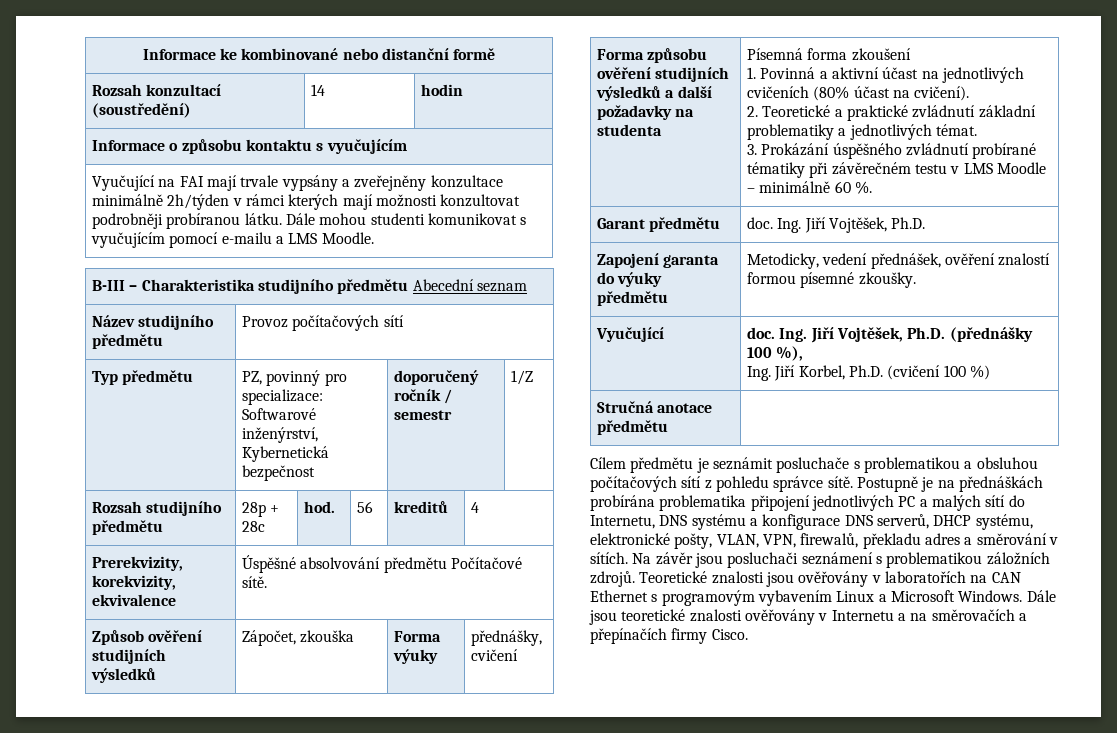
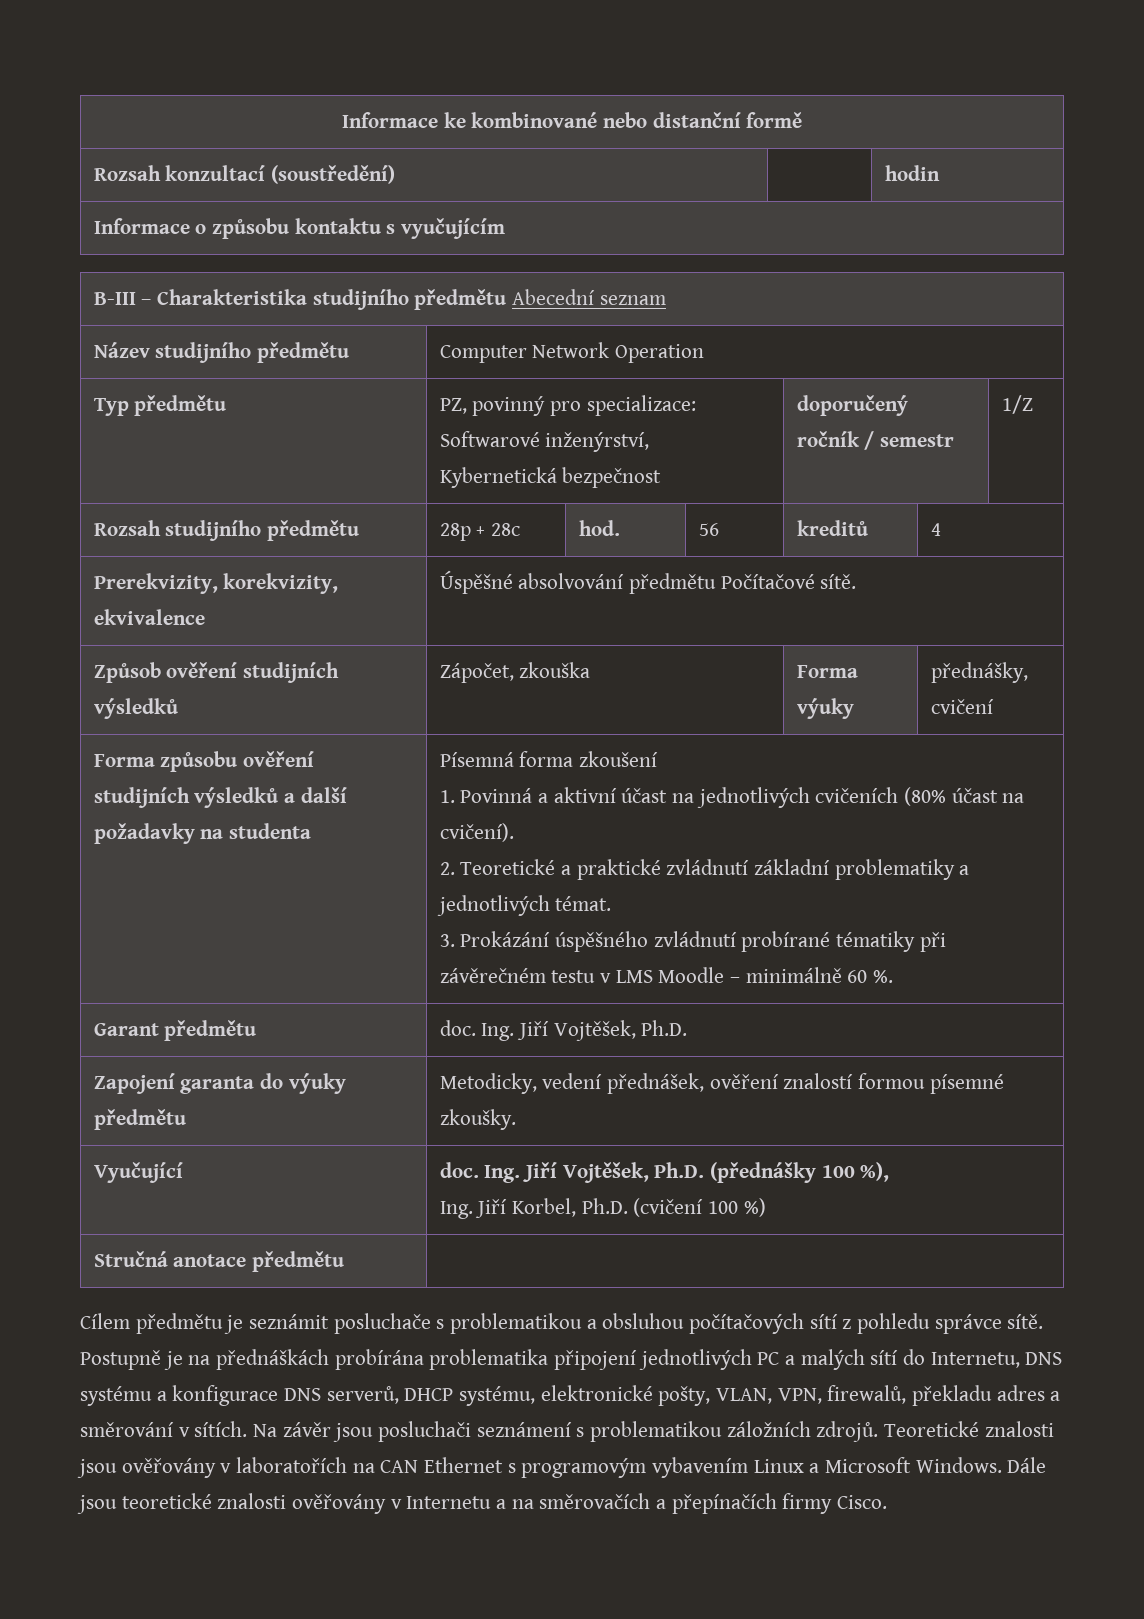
- Rozsah konzultací (soustředění) | 14 | hodin
+ Rozsah konzultací (soustředění) | | hodin
- Vyučující na FAI mají trvale vypsány a zveřejněny konzultace minimálně 2h/týden v rámci kterých mají možnosti konzultovat podrobněji probíranou látku. Dále mohou studenti komunikovat s vyučujícím pomocí e-mailu a LMS Moodle.
- Název studijního předmětu | Provoz počítačových sítí
+ Název studijního předmětu | Computer Network Operation

